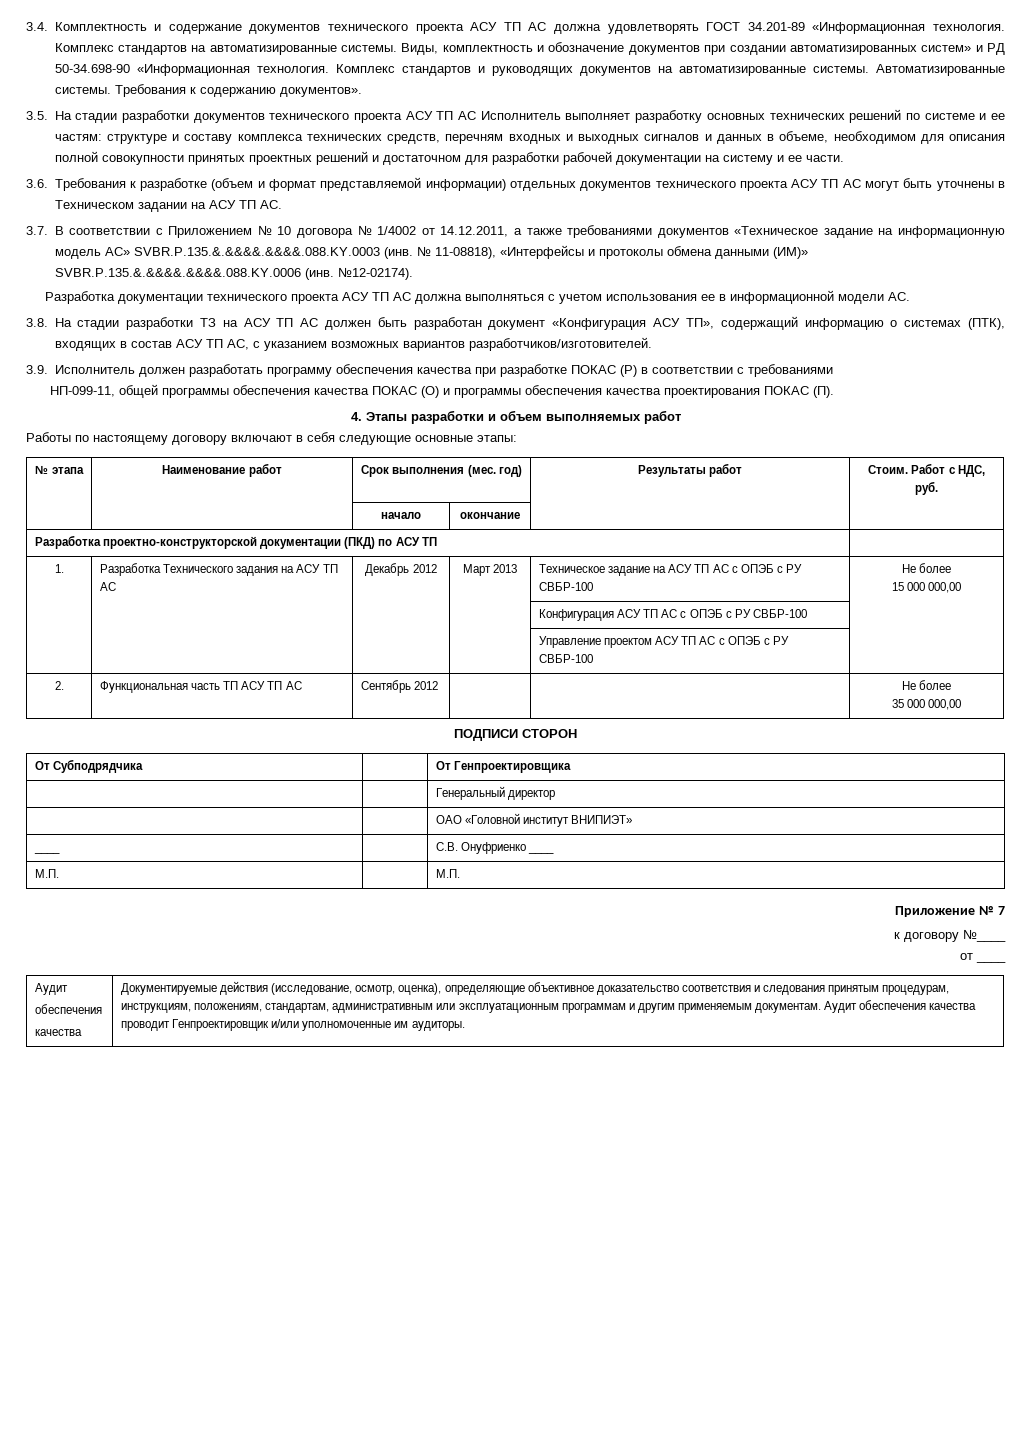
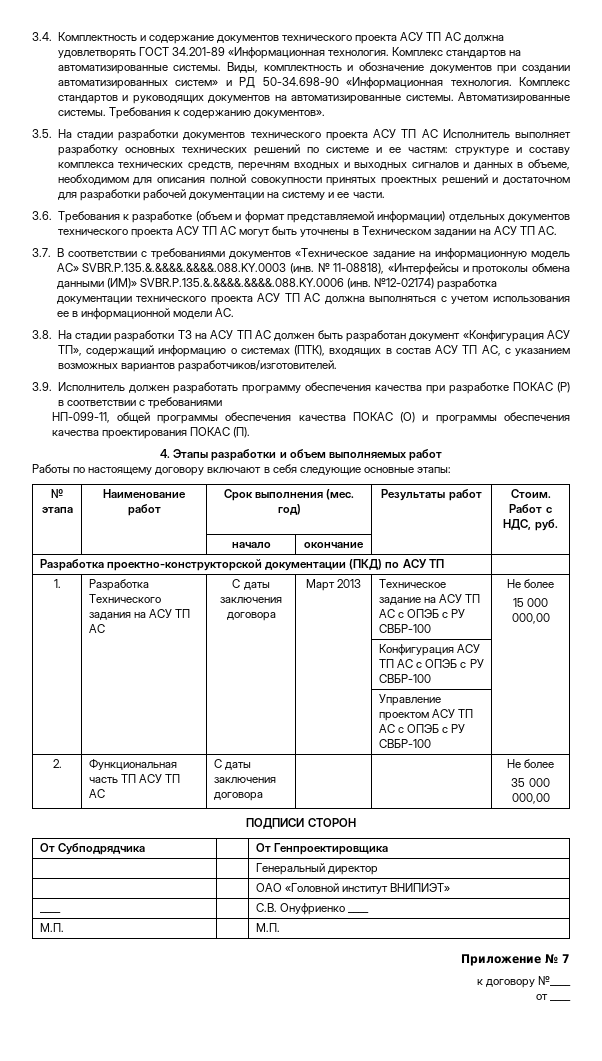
- 3.7. В соответствии с Приложением № 10 договора № 1/4002 от 14.12.2011, а также требованиями документов «Техническое задание на информационную модель АС» SVBR.P.135.&.&&&&.&&&&.088.KY.0003 (инв.
+ 3.7. В соответствии с требованиями документов «Техническое задание на информационную модель АС» SVBR.P.135.&.&&&&.&&&&.088.KY.0003 (инв.
- №12-02174).
- Разработка документации технического проекта АСУ ТП АС должна выполняться с учетом использования ее в информационной модели АС.
+ №12-02174) разработка документации технического проекта АСУ ТП АС должна выполняться с учетом использования ее в информационной модели АС.
- 1. | Разработка Технического задания на АСУ ТП АС | Декабрь 2012 | Март 2013 | Техническое задание на АСУ ТП АС с ОПЭБ с РУ СВБР-100 | Не более
+ 1. | Разработка Технического задания на АСУ ТП АС | С даты заключения договора | Март 2013 | Техническое задание на АСУ ТП АС с ОПЭБ с РУ СВБР-100 | Не более
- 2. | Функциональная часть ТП АСУ ТП АС | Сентябрь 2012 | | | Не более
+ 2. | Функциональная часть ТП АСУ ТП АС | С даты заключения договора | | | Не более
  от ____
- Аудит
- обеспечения
- качества | Документируемые действия (исследование, осмотр, оценка), определяющие объективное доказательство соответствия и следования принятым процедурам, инструкциям, положениям, стандартам, административным или эксплуатационным программам и другим применяемым документам. Аудит обеспечения качества проводит Генпроектировщик и/или уполномоченные им аудиторы.

